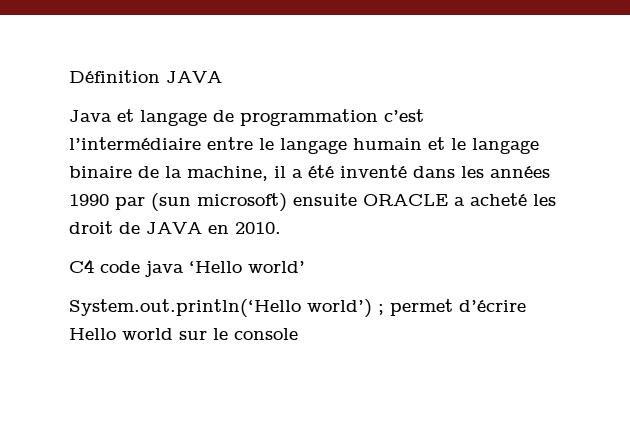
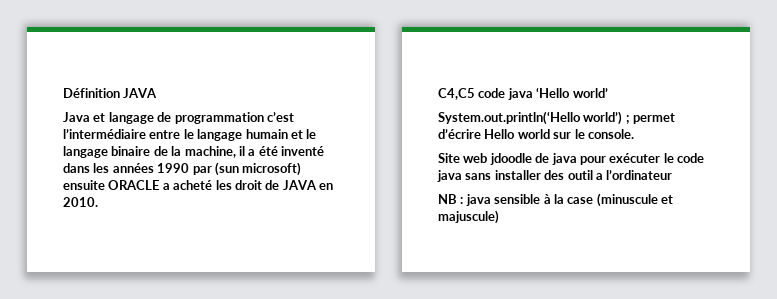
- C4 code java ‘Hello world’
+ C4,C5 code java ‘Hello world’
- System.out.println(‘Hello world’) ; permet d’écrire Hello world sur le console
+ System.out.println(‘Hello world’) ; permet d’écrire Hello world sur le console.
+ Site web jdoodle de java pour exécuter le code java sans installer des outil a l’ordinateur
+ NB : java sensible à la case (minuscule et majuscule)

